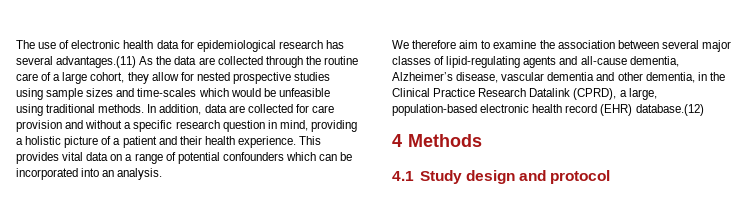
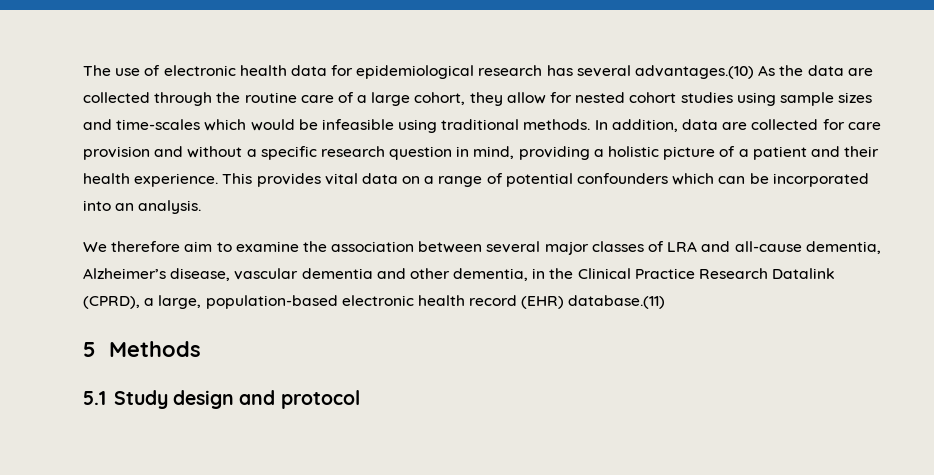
- The use of electronic health data for epidemiological research has several advantages.(11) As the data are collected through the routine care of a large cohort, they allow for nested prospective studies using sample sizes and time-scales which would be unfeasible using traditional methods.
+ The use of electronic health data for epidemiological research has several advantages.(10) As the data are collected through the routine care of a large cohort, they allow for nested cohort studies using sample sizes and time-scales which would be infeasible using traditional methods.
- We therefore aim to examine the association between several major classes of lipid-regulating agents and all-cause dementia, Alzheimer’s disease, vascular dementia and other dementia, in the Clinical Practice Research Datalink (CPRD), a large, population-based electronic health record (EHR) database.(12)
- 4 Methods
+ We therefore aim to examine the association between several major classes of LRA and all-cause dementia, Alzheimer’s disease, vascular dementia and other dementia, in the Clinical Practice Research Datalink (CPRD), a large, population-based electronic health record (EHR) database.(11)
+ 5 Methods
- 4.1 Study design and protocol
+ 5.1 Study design and protocol

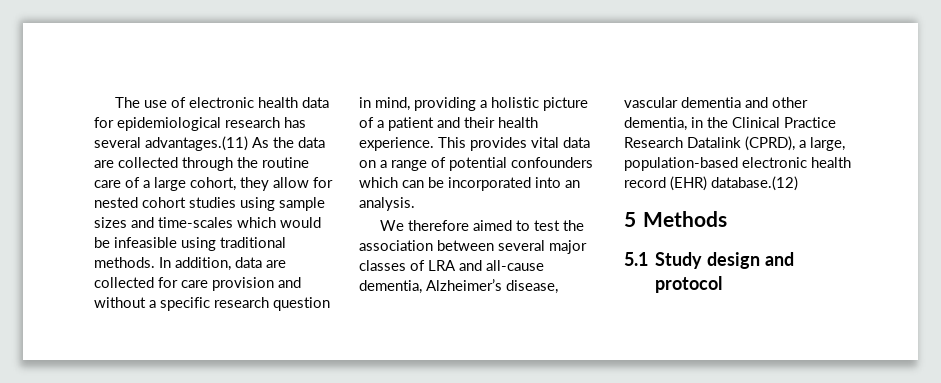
- The use of electronic health data for epidemiological research has several advantages.(10) As the data are collected through the routine care of a large cohort, they allow for nested cohort studies using sample sizes and time-scales which would be infeasible using traditional methods.
+ The use of electronic health data for epidemiological research has several advantages.(11) As the data are collected through the routine care of a large cohort, they allow for nested cohort studies using sample sizes and time-scales which would be infeasible using traditional methods.
- We therefore aim to examine the association between several major classes of LRA and all-cause dementia, Alzheimer’s disease, vascular dementia and other dementia, in the Clinical Practice Research Datalink (CPRD), a large, population-based electronic health record (EHR) database.(11)
+ We therefore aimed to test the association between several major classes of LRA and all-cause dementia, Alzheimer’s disease, vascular dementia and other dementia, in the Clinical Practice Research Datalink (CPRD), a large, population-based electronic health record (EHR) database.(12)

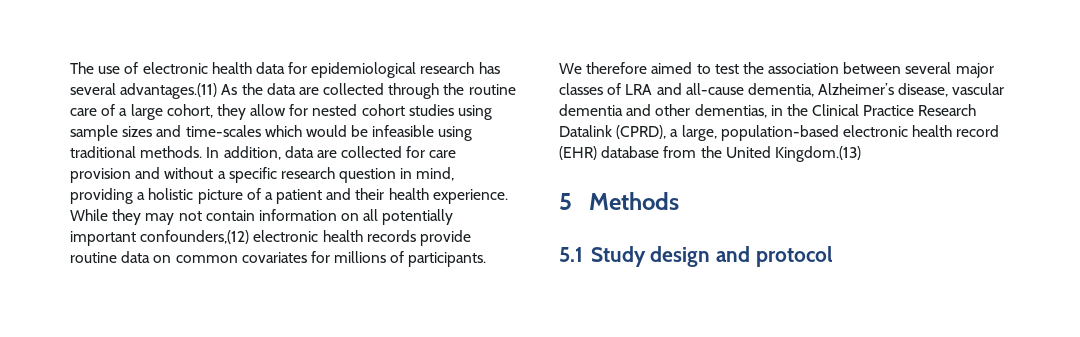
- This provides vital data on a range of potential confounders which can be incorporated into an analysis.
+ While they may not contain information on all potentially important confounders,(12) electronic health records provide routine data on common covariates for millions of participants.
- We therefore aimed to test the association between several major classes of LRA and all-cause dementia, Alzheimer’s disease, vascular dementia and other dementia, in the Clinical Practice Research Datalink (CPRD), a large, population-based electronic health record (EHR) database.(12)
+ We therefore aimed to test the association between several major classes of LRA and all-cause dementia, Alzheimer’s disease, vascular dementia and other dementias, in the Clinical Practice Research Datalink (CPRD), a large, population-based electronic health record (EHR) database from the United Kingdom.(13)

